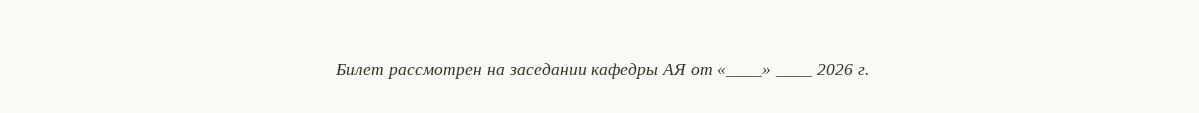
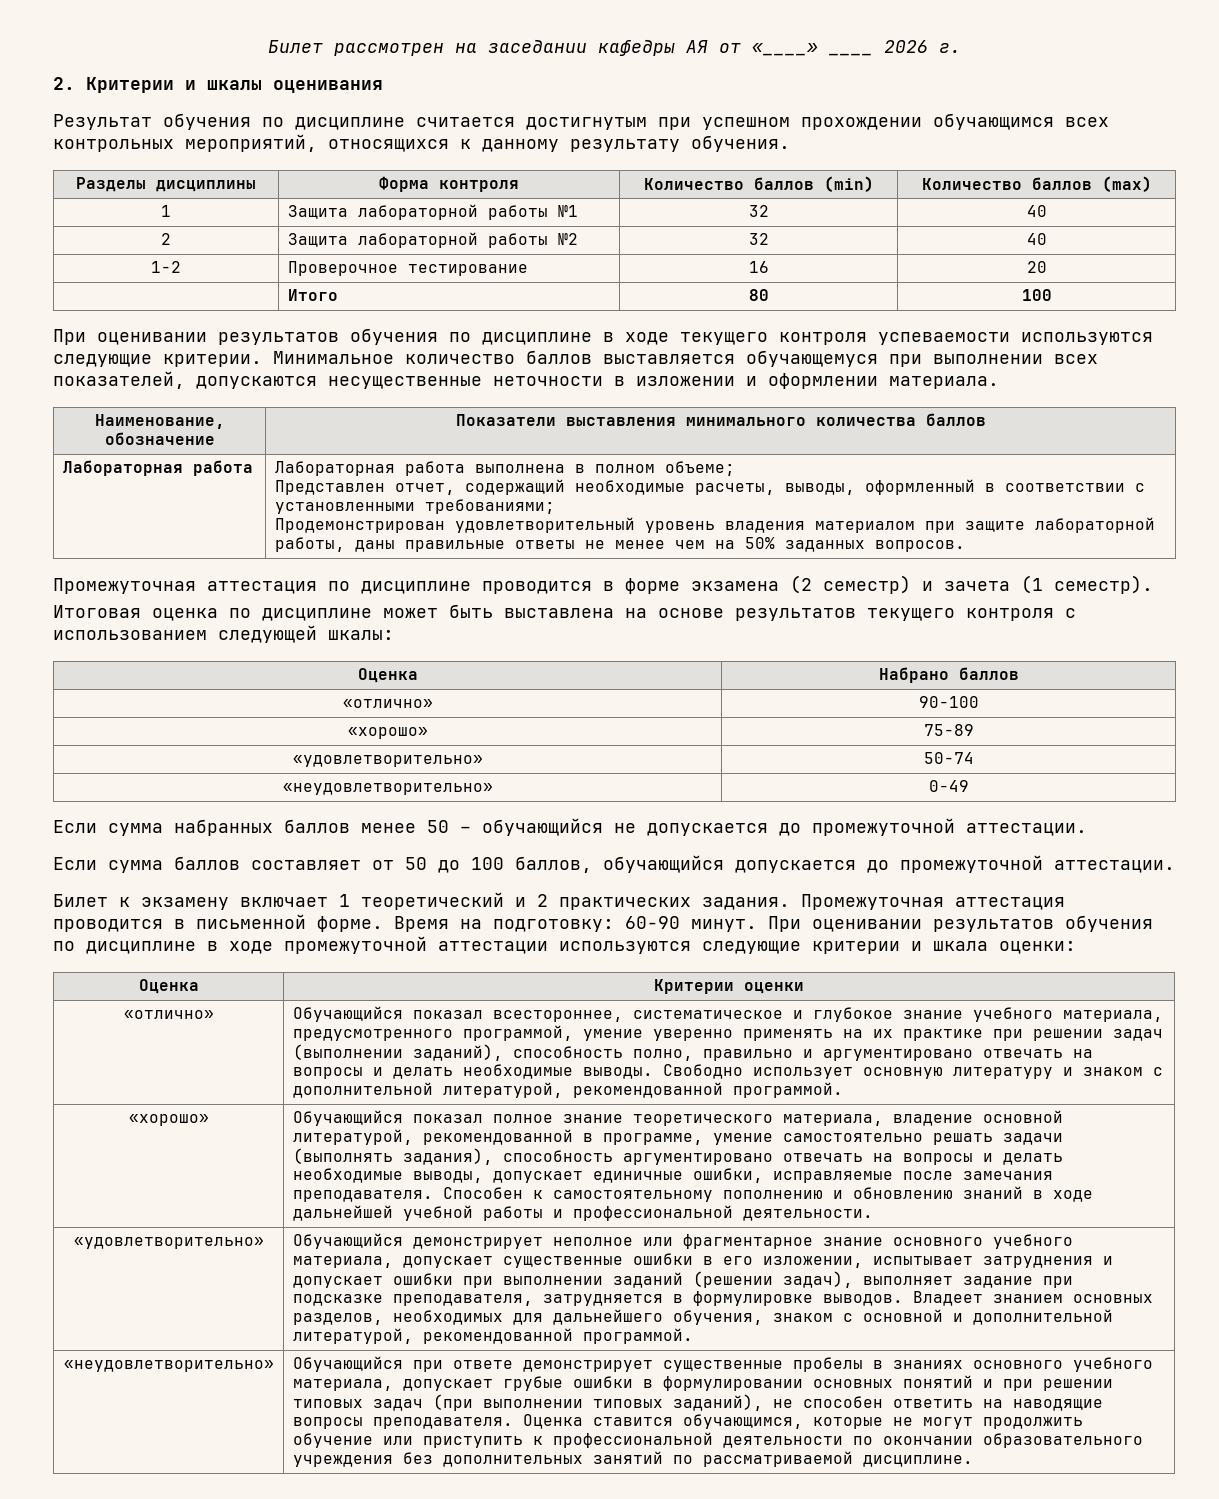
+ 2. Критерии и шкалы оценивания
+ Результат обучения по дисциплине считается достигнутым при успешном прохождении обучающимся всех контрольных мероприятий, относящихся к данному результату обучения.
+ Разделы дисциплины | Форма контроля | Количество баллов (min) | Количество баллов (max)
+ 1 | Защита лабораторной работы №1 | 32 | 40
+ 2 | Защита лабораторной работы №2 | 32 | 40
+ 1-2 | Проверочное тестирование | 16 | 20
+ | Итого | 80 | 100
+ При оценивании результатов обучения по дисциплине в ходе текущего контроля успеваемости используются следующие критерии. Минимальное количество баллов выставляется обучающемуся при выполнении всех показателей, допускаются несущественные неточности в изложении и оформлении материала.
+ Наименование, обозначение | Показатели выставления минимального количества баллов
+ Лабораторная работа | Лабораторная работа выполнена в полном объеме;
+ Представлен отчет, содержащий необходимые расчеты, выводы, оформленный в соответствии с установленными требованиями;
+ Продемонстрирован удовлетворительный уровень владения материалом при защите лабораторной работы, даны правильные ответы не менее чем на 50% заданных вопросов.
+ Промежуточная аттестация по дисциплине проводится в форме экзамена (2 семестр) и зачета (1 семестр).
+ Итоговая оценка по дисциплине может быть выставлена на основе результатов текущего контроля с использованием следующей шкалы:
+ Оценка | Набрано баллов
+ «отлично» | 90-100
+ «хорошо» | 75-89
+ «удовлетворительно» | 50-74
+ «неудовлетворительно» | 0-49
+ Если сумма набранных баллов менее 50 – обучающийся не допускается до промежуточной аттестации.
+ Если сумма баллов составляет от 50 до 100 баллов, обучающийся допускается до промежуточной аттестации.
+ Билет к экзамену включает 1 теоретический и 2 практических задания. Промежуточная аттестация проводится в письменной форме. Время на подготовку: 60-90 минут. При оценивании результатов обучения по дисциплине в ходе промежуточной аттестации используются следующие критерии и шкала оценки:
+ Оценка | Критерии оценки
+ «отлично» | Обучающийся показал всестороннее, систематическое и глубокое знание учебного материала, предусмотренного программой, умение уверенно применять на их практике при решении задач (выполнении заданий), способность полно, правильно и аргументировано отвечать на вопросы и делать необходимые выводы. Свободно использует основную литературу и знаком с дополнительной литературой, рекомендованной программой.
+ «хорошо» | Обучающийся показал полное знание теоретического материала, владение основной литературой, рекомендованной в программе, умение самостоятельно решать задачи (выполнять задания), способность аргументировано отвечать на вопросы и делать необходимые выводы, допускает единичные ошибки, исправляемые после замечания преподавателя. Способен к самостоятельному пополнению и обновлению знаний в ходе дальнейшей учебной работы и профессиональной деятельности.
+ «удовлетворительно» | Обучающийся демонстрирует неполное или фрагментарное знание основного учебного материала, допускает существенные ошибки в его изложении, испытывает затруднения и допускает ошибки при выполнении заданий (решении задач), выполняет задание при подсказке преподавателя, затрудняется в формулировке выводов. Владеет знанием основных разделов, необходимых для дальнейшего обучения, знаком с основной и дополнительной литературой, рекомендованной программой.
+ «неудовлетворительно» | Обучающийся при ответе демонстрирует существенные пробелы в знаниях основного учебного материала, допускает грубые ошибки в формулировании основных понятий и при решении типовых задач (при выполнении типовых заданий), не способен ответить на наводящие вопросы преподавателя. Оценка ставится обучающимся, которые не могут продолжить обучение или приступить к профессиональной деятельности по окончании образовательного учреждения без дополнительных занятий по рассматриваемой дисциплине.

